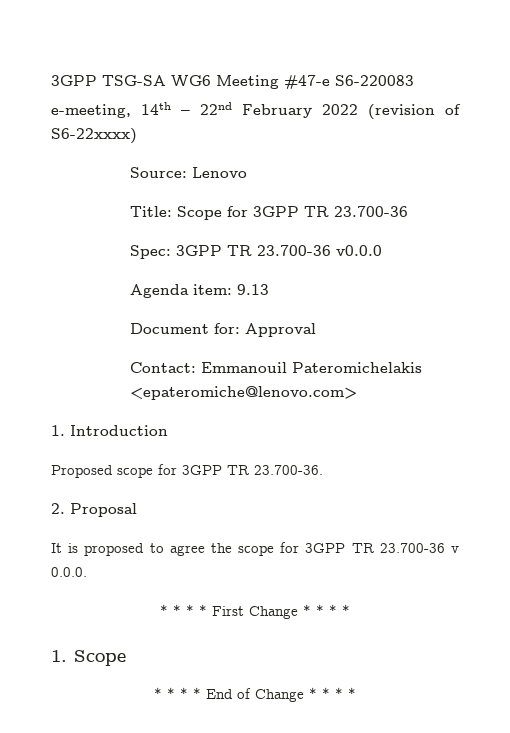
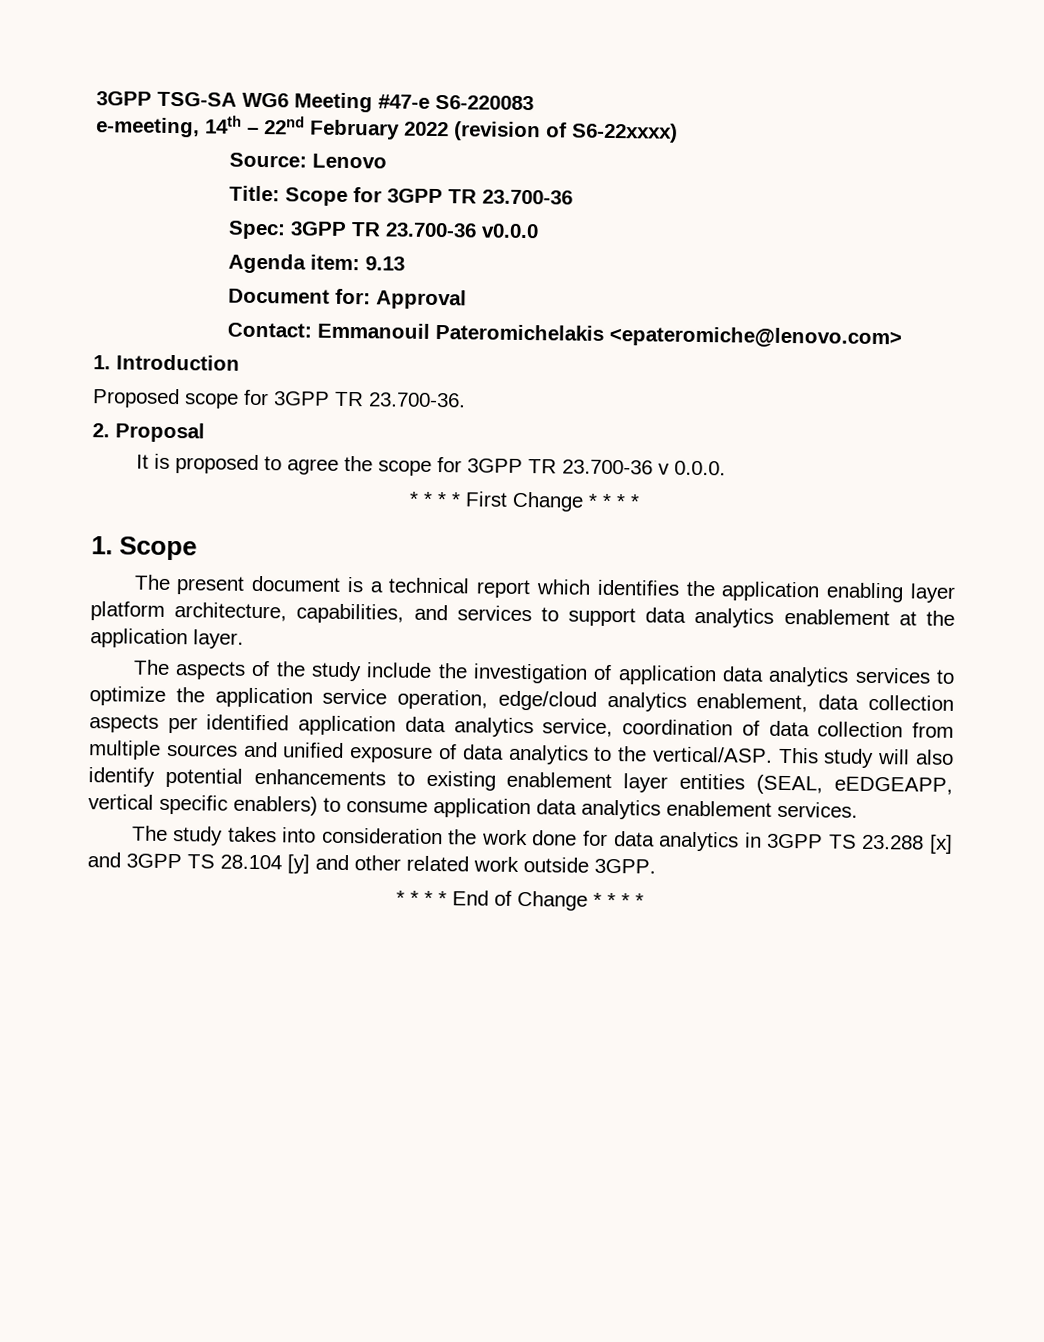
+ The present document is a technical report which identifies the application enabling layer platform architecture, capabilities, and services to support data analytics enablement at the application layer.
+ The aspects of the study include the investigation of application data analytics services to optimize the application service operation, edge/cloud analytics enablement, data collection aspects per identified application data analytics service, coordination of data collection from multiple sources and unified exposure of data analytics to the vertical/ASP. This study will also identify potential enhancements to existing enablement layer entities (SEAL, eEDGEAPP, vertical specific enablers) to consume application data analytics enablement services.
+ The study takes into consideration the work done for data analytics in 3GPP TS 23.288 [x] and 3GPP TS 28.104 [y] and other related work outside 3GPP.

